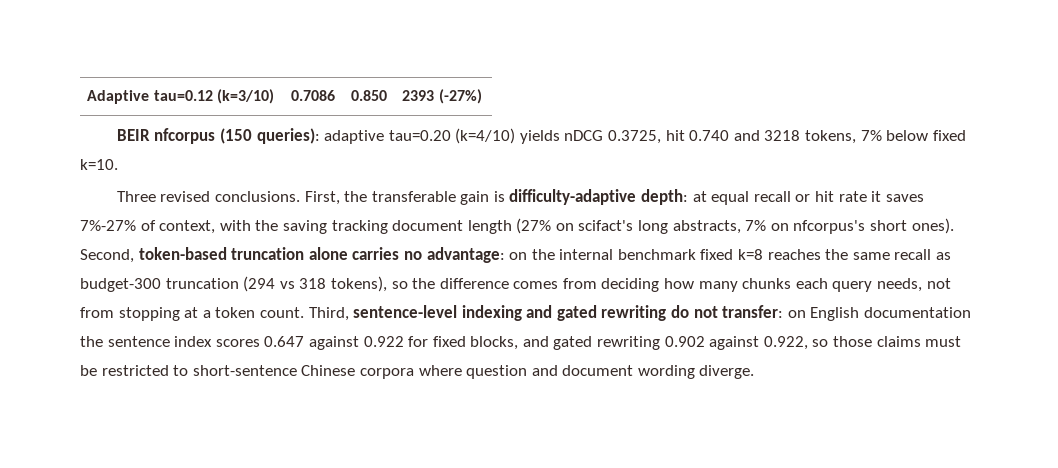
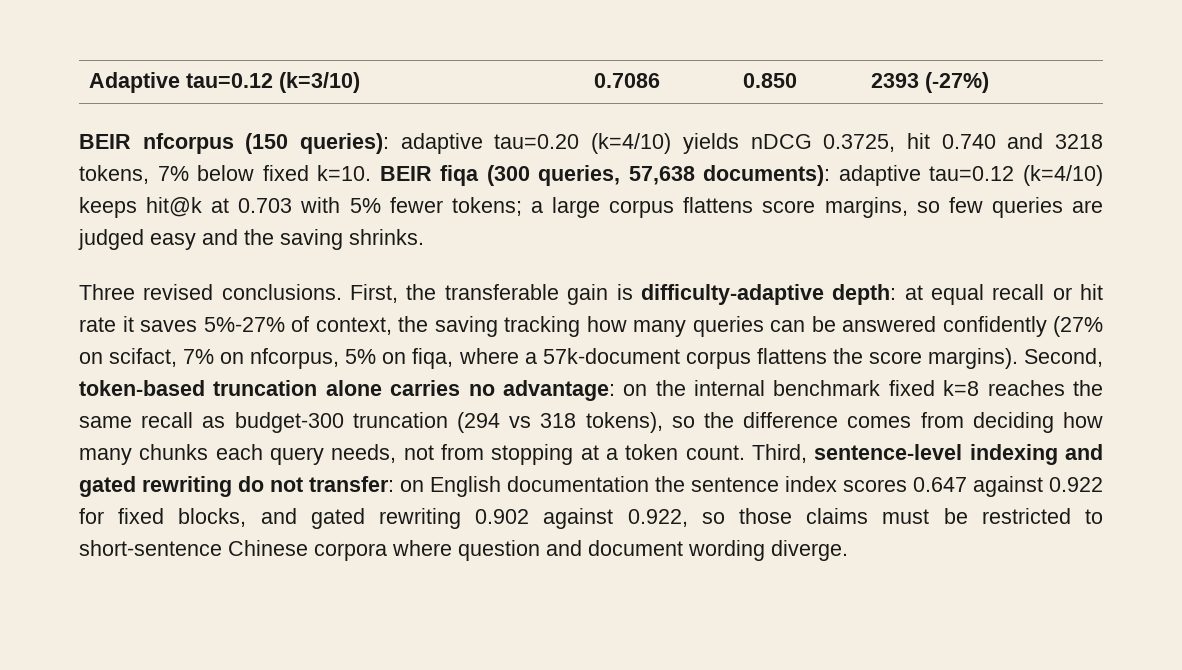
+ BEIR fiqa (300 queries, 57,638 documents): adaptive tau=0.12 (k=4/10) keeps hit@k at 0.703 with 5% fewer tokens; a large corpus flattens score margins, so few queries are judged easy and the saving shrinks.
- First, the transferable gain is difficulty-adaptive depth: at equal recall or hit rate it saves 7%-27% of context, with the saving tracking document length (27% on scifact's long abstracts, 7% on nfcorpus's short ones).
+ First, the transferable gain is difficulty-adaptive depth: at equal recall or hit rate it saves 5%-27% of context, the saving tracking how many queries can be answered confidently (27% on scifact, 7% on nfcorpus, 5% on fiqa, where a 57k-document corpus flattens the score margins).

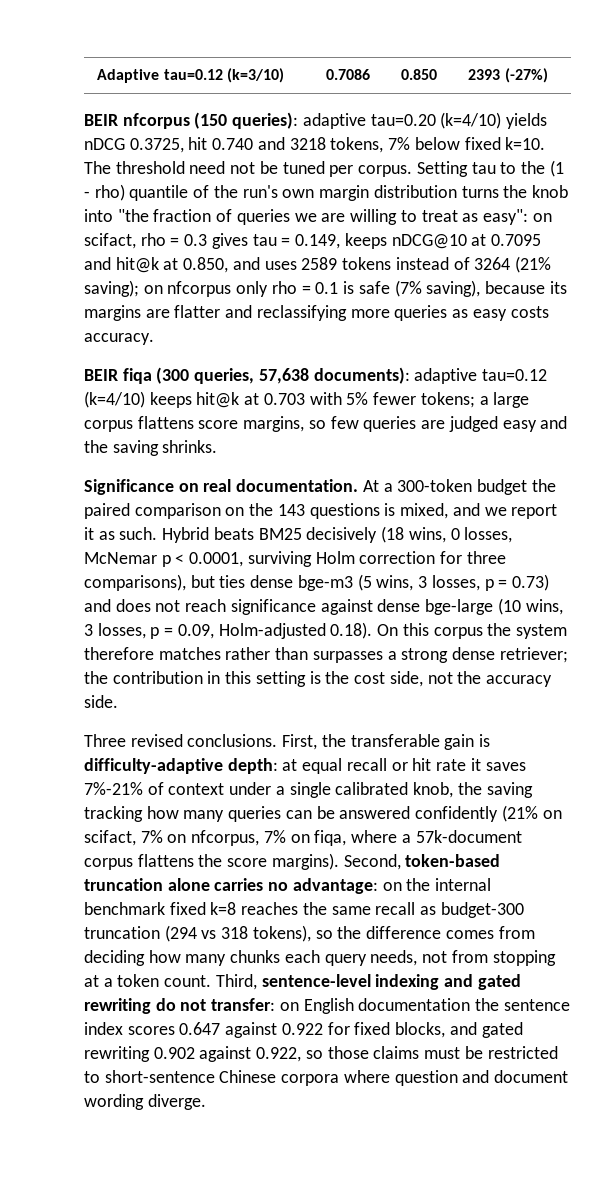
- BEIR nfcorpus (150 queries): adaptive tau=0.20 (k=4/10) yields nDCG 0.3725, hit 0.740 and 3218 tokens, 7% below fixed k=10. BEIR fiqa (300 queries, 57,638 documents): adaptive tau=0.12 (k=4/10) keeps hit@k at 0.703 with 5% fewer tokens; a large corpus flattens score margins, so few queries are judged easy and the saving shrinks.
+ BEIR nfcorpus (150 queries): adaptive tau=0.20 (k=4/10) yields nDCG 0.3725, hit 0.740 and 3218 tokens, 7% below fixed k=10. The threshold need not be tuned per corpus. Setting tau to the (1 - rho) quantile of the run's own margin distribution turns the knob into "the fraction of queries we are willing to treat as easy": on scifact, rho = 0.3 gives tau = 0.149, keeps nDCG@10 at 0.7095 and hit@k at 0.850, and uses 2589 tokens instead of 3264 (21% saving); on nfcorpus only rho = 0.1 is safe (7% saving), because its margins are flatter and reclassifying more queries as easy costs accuracy.
+ BEIR fiqa (300 queries, 57,638 documents): adaptive tau=0.12 (k=4/10) keeps hit@k at 0.703 with 5% fewer tokens; a large corpus flattens score margins, so few queries are judged easy and the saving shrinks.
+ Significance on real documentation. At a 300-token budget the paired comparison on the 143 questions is mixed, and we report it as such. Hybrid beats BM25 decisively (18 wins, 0 losses, McNemar p < 0.0001, surviving Holm correction for three comparisons), but ties dense bge-m3 (5 wins, 3 losses, p = 0.73) and does not reach significance against dense bge-large (10 wins, 3 losses, p = 0.09, Holm-adjusted 0.18). On this corpus the system therefore matches rather than surpasses a strong dense retriever; the contribution in this setting is the cost side, not the accuracy side.
- First, the transferable gain is difficulty-adaptive depth: at equal recall or hit rate it saves 5%-27% of context, the saving tracking how many queries can be answered confidently (27% on scifact, 7% on nfcorpus, 5% on fiqa, where a 57k-document corpus flattens the score margins).
+ First, the transferable gain is difficulty-adaptive depth: at equal recall or hit rate it saves 7%-21% of context under a single calibrated knob, the saving tracking how many queries can be answered confidently (21% on scifact, 7% on nfcorpus, 7% on fiqa, where a 57k-document corpus flattens the score margins).

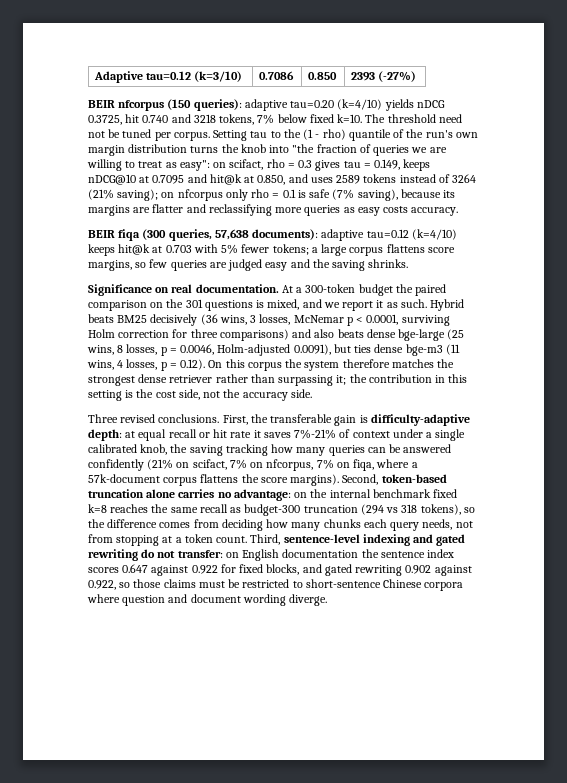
- At a 300-token budget the paired comparison on the 143 questions is mixed, and we report it as such.
+ At a 300-token budget the paired comparison on the 301 questions is mixed, and we report it as such.
- Hybrid beats BM25 decisively (18 wins, 0 losses, McNemar p < 0.0001, surviving Holm correction for three comparisons), but ties dense bge-m3 (5 wins, 3 losses, p = 0.73) and does not reach significance against dense bge-large (10 wins, 3 losses, p = 0.09, Holm-adjusted 0.18). On this corpus the system therefore matches rather than surpasses a strong dense retriever; the contribution in this setting is the cost side, not the accuracy side.
+ Hybrid beats BM25 decisively (36 wins, 3 losses, McNemar p < 0.0001, surviving Holm correction for three comparisons) and also beats dense bge-large (25 wins, 8 losses, p = 0.0046, Holm-adjusted 0.0091), but ties dense bge-m3 (11 wins, 4 losses, p = 0.12). On this corpus the system therefore matches the strongest dense retriever rather than surpassing it; the contribution in this setting is the cost side, not the accuracy side.

